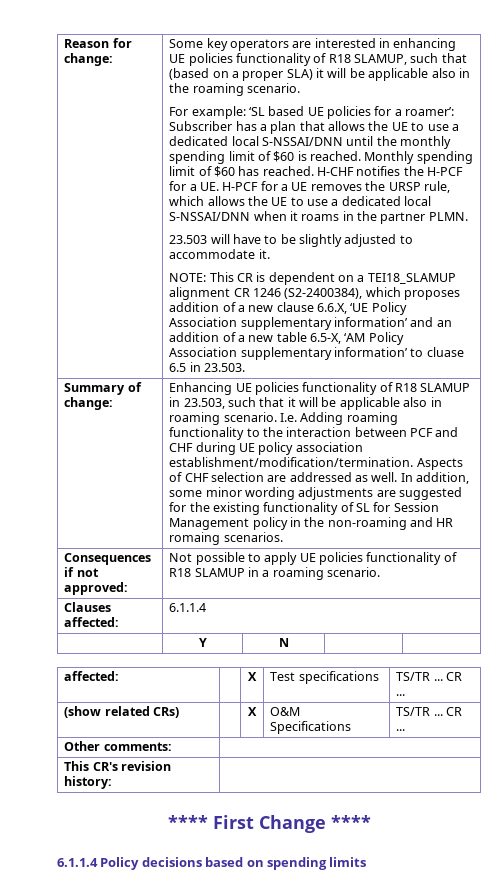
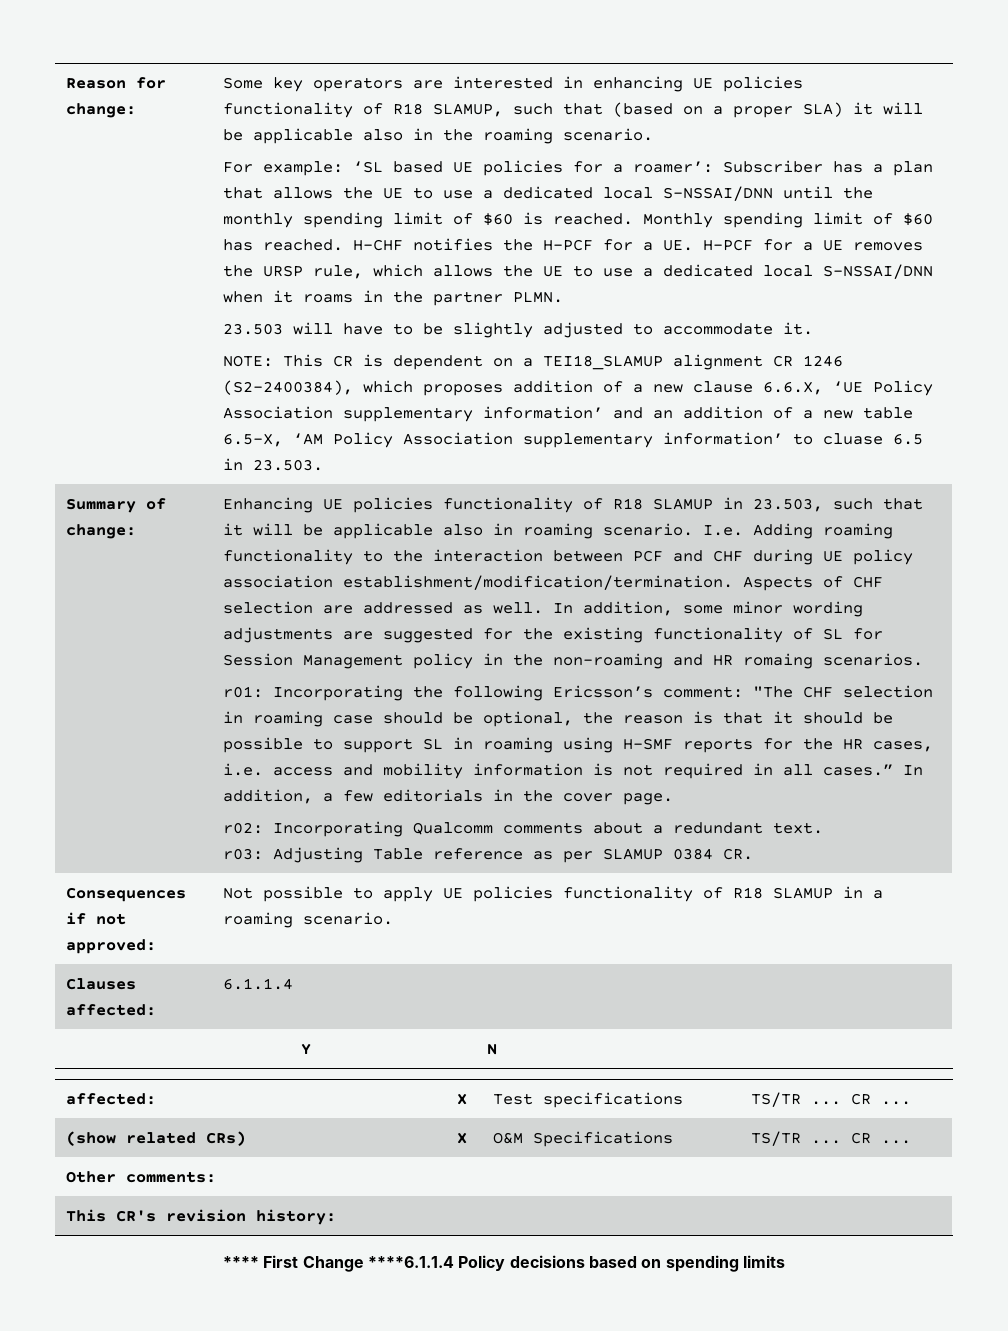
+ r01: Incorporating the following Ericsson’s comment: "The CHF selection in roaming case should be optional, the reason is that it should be possible to support SL in roaming using H-SMF reports for the HR cases, i.e. access and mobility information is not required in all cases.” In addition, a few editorials in the cover page.
+ r02: Incorporating Qualcomm comments about a redundant text.
+ r03: Adjusting Table reference as per SLAMUP 0384 CR.
- **** First Change ****
- 6.1.1.4 Policy decisions based on spending limits
+ **** First Change ****6.1.1.4 Policy decisions based on spending limits

